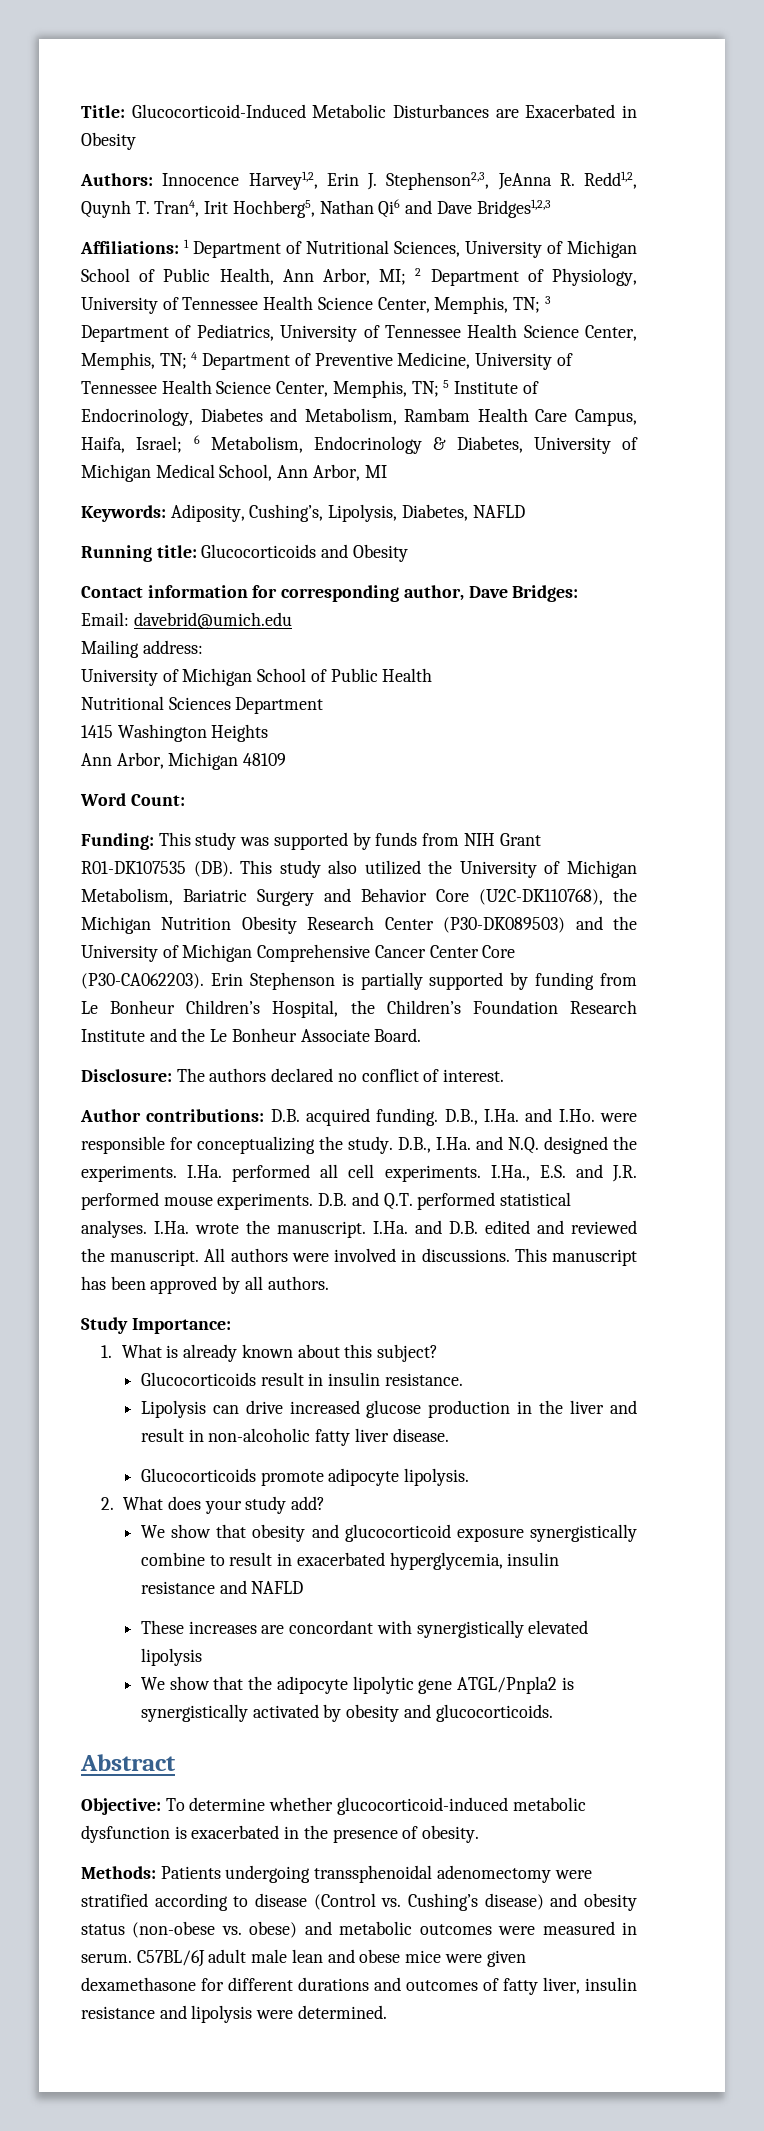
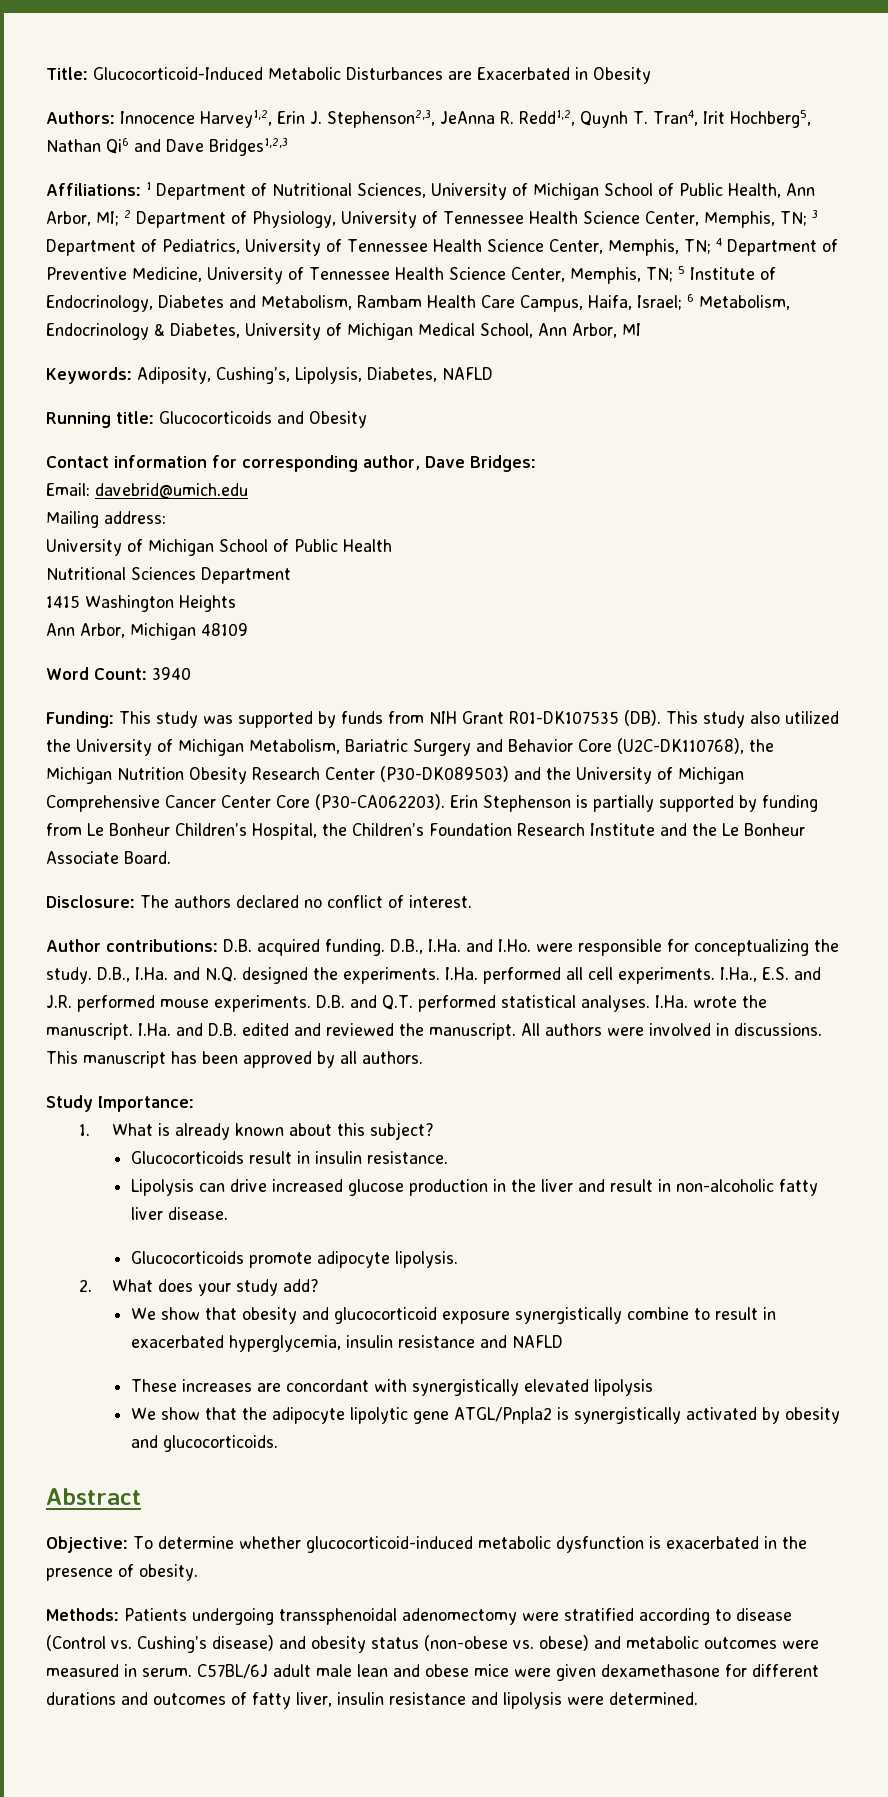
- Word Count:
+ Word Count: 3940

